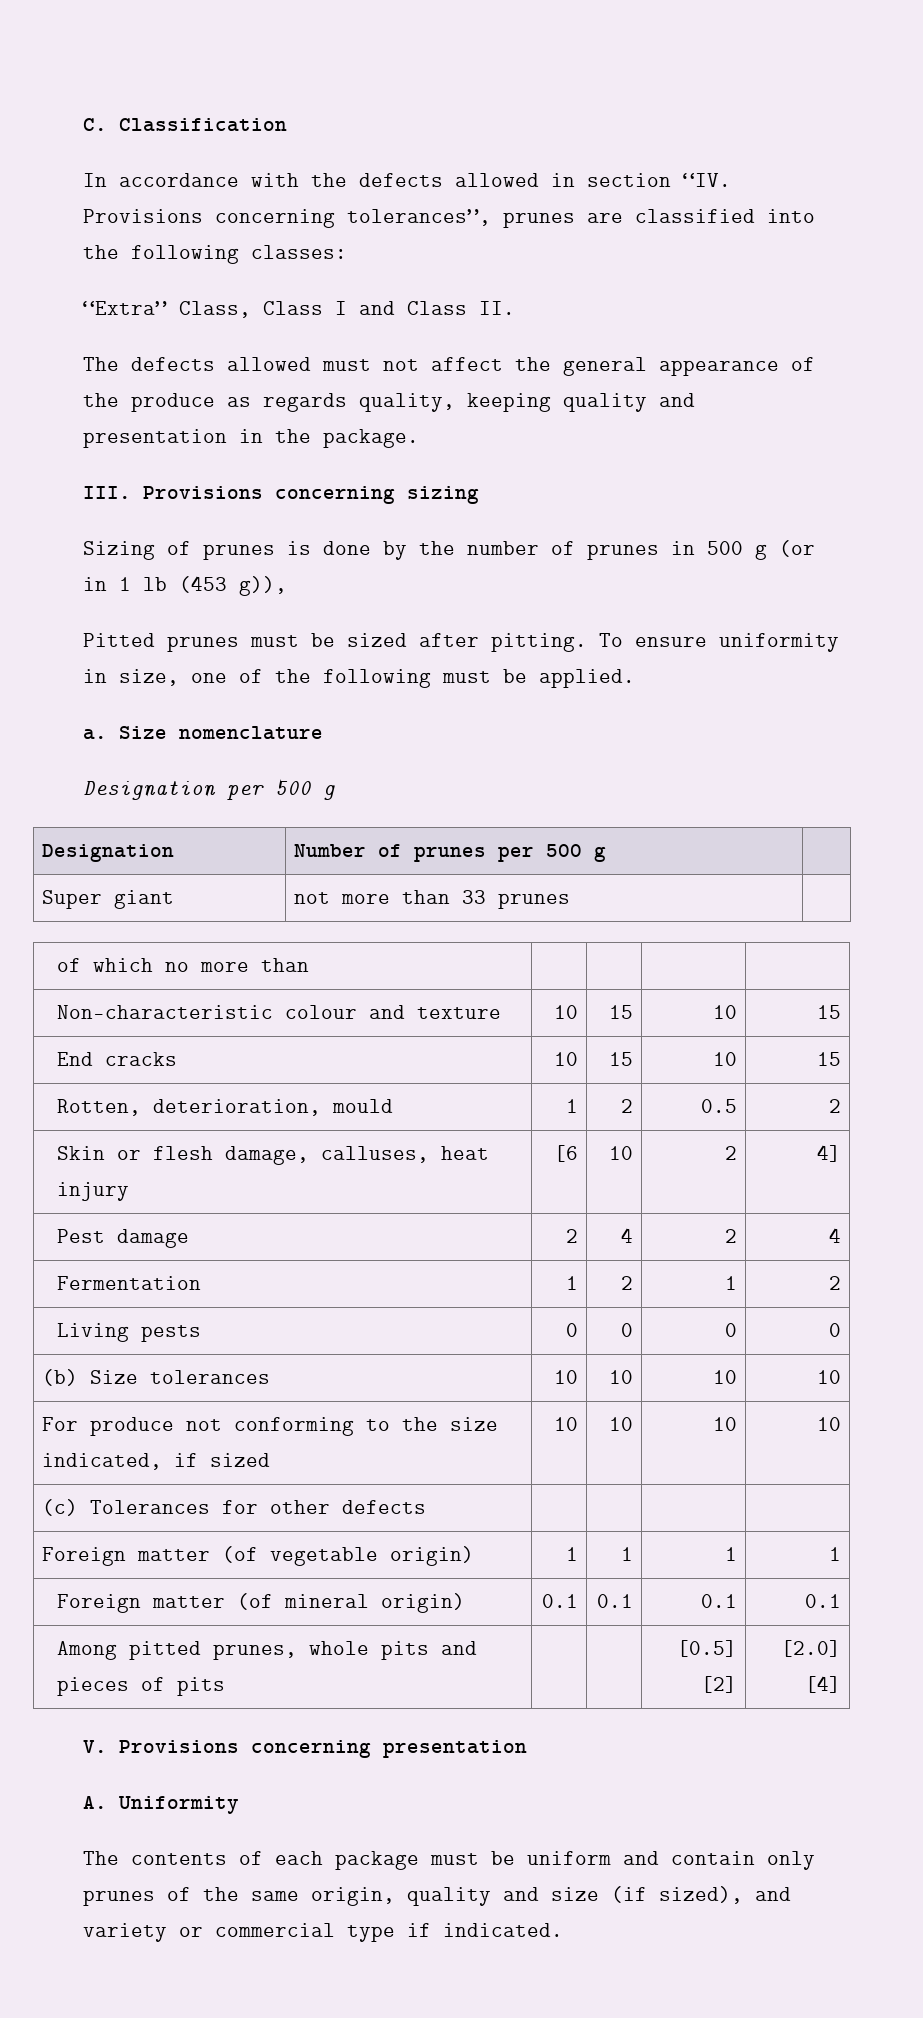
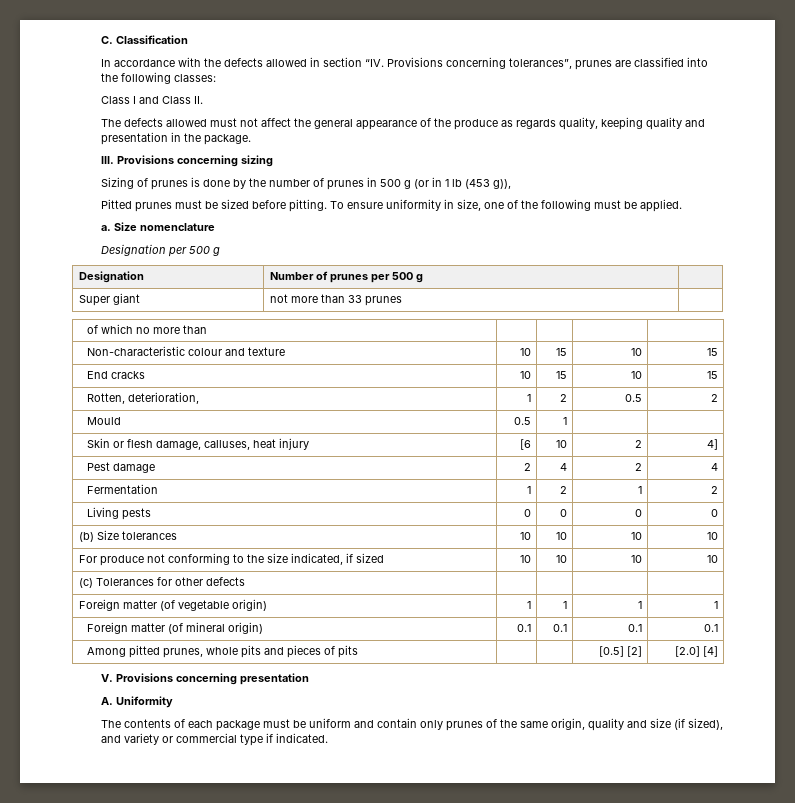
- “Extra” Class, Class I and Class II.
+ Class I and Class II.
- Pitted prunes must be sized after pitting.
+ Pitted prunes must be sized before pitting.
- Rotten, deterioration, mould | 1 | 2 | 0.5 | 2
+ Rotten, deterioration, | 1 | 2 | 0.5 | 2
+ Mould | 0.5 | 1 | |

